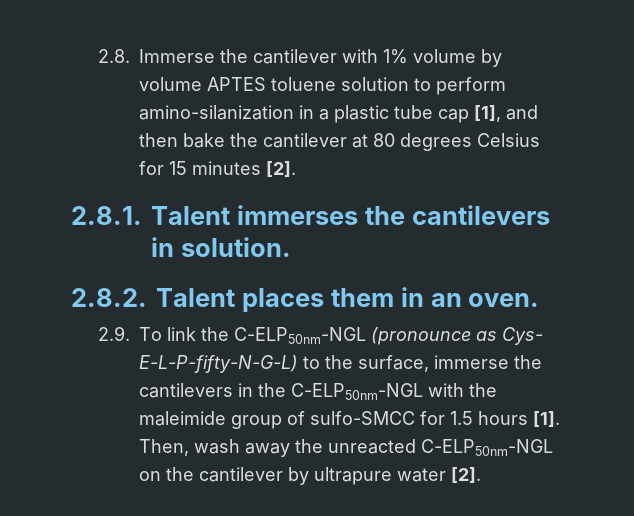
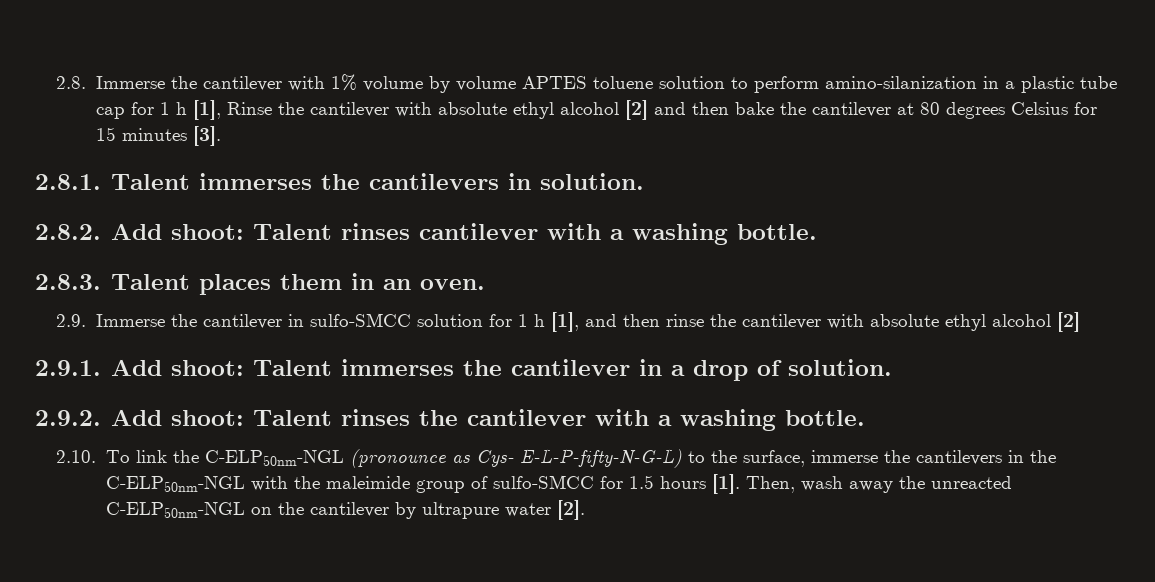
- 2.8. Immerse the cantilever with 1% volume by volume APTES toluene solution to perform amino-silanization in a plastic tube cap [1], and then bake the cantilever at 80 degrees Celsius for 15 minutes [2].
+ 2.8. Immerse the cantilever with 1% volume by volume APTES toluene solution to perform amino-silanization in a plastic tube cap for 1 h [1], Rinse the cantilever with absolute ethyl alcohol [2] and then bake the cantilever at 80 degrees Celsius for 15 minutes [3].
- 2.8.2. Talent places them in an oven.
+ 2.8.2. Add shoot: Talent rinses cantilever with a washing bottle.
+ 2.8.3. Talent places them in an oven.
- 2.9. To link the C-ELP50nm-NGL (pronounce as Cys- E-L-P-fifty-N-G-L) to the surface, immerse the cantilevers in the C-ELP50nm-NGL with the maleimide group of sulfo-SMCC for 1.5 hours [1].
+ 2.9. Immerse the cantilever in sulfo-SMCC solution for 1 h [1], and then rinse the cantilever with absolute ethyl alcohol [2]
+ 2.9.1. Add shoot: Talent immerses the cantilever in a drop of solution.
+ 2.9.2. Add shoot: Talent rinses the cantilever with a washing bottle.
+ 2.10. To link the C-ELP50nm-NGL (pronounce as Cys- E-L-P-fifty-N-G-L) to the surface, immerse the cantilevers in the C-ELP50nm-NGL with the maleimide group of sulfo-SMCC for 1.5 hours [1].

